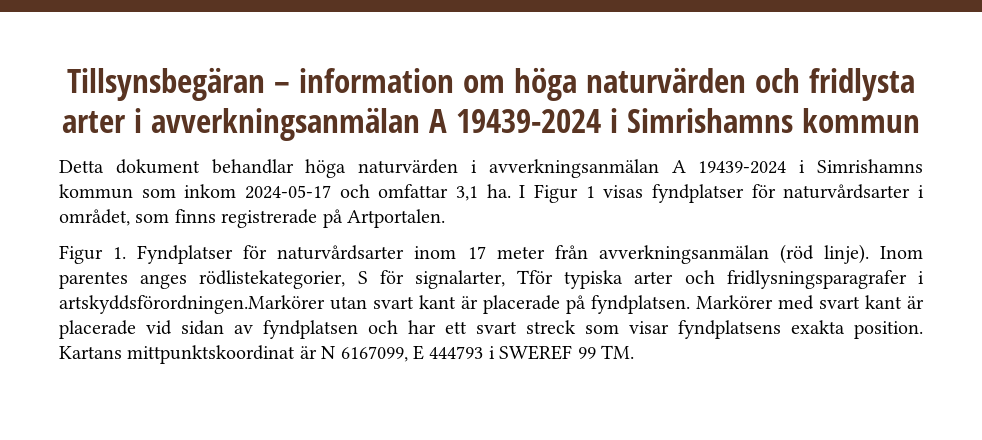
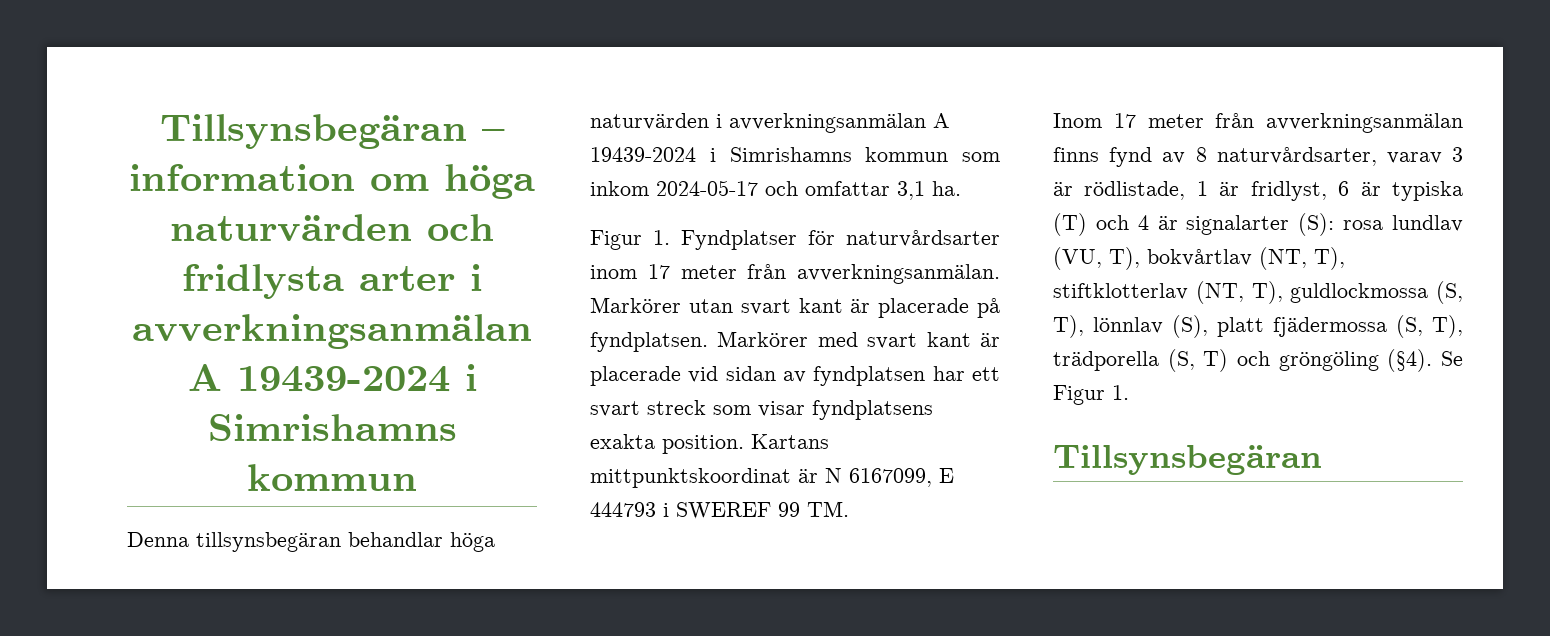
- Detta dokument behandlar höga naturvärden i avverkningsanmälan A 19439-2024 i Simrishamns kommun som inkom 2024-05-17 och omfattar 3,1 ha. I Figur 1 visas fyndplatser för naturvårdsarter i området, som finns registrerade på Artportalen.
+ Denna tillsynsbegäran behandlar höga naturvärden i avverkningsanmälan A 19439-2024 i Simrishamns kommun som inkom 2024-05-17 och omfattar 3,1 ha.
- Figur 1. Fyndplatser för naturvårdsarter inom 17 meter från avverkningsanmälan (röd linje). Inom parentes anges rödlistekategorier, S för signalarter, Tför typiska arter och fridlysningsparagrafer i artskyddsförordningen.Markörer utan svart kant är placerade på fyndplatsen.
+ Figur 1. Fyndplatser för naturvårdsarter inom 17 meter från avverkningsanmälan. Markörer utan svart kant är placerade på fyndplatsen.
- Markörer med svart kant är placerade vid sidan av fyndplatsen och har ett svart streck som visar fyndplatsens exakta position.
+ Markörer med svart kant är placerade vid sidan av fyndplatsen har ett svart streck som visar fyndplatsens exakta position.
+ Inom 17 meter från avverkningsanmälan finns fynd av 8 naturvårdsarter, varav 3 är rödlistade, 1 är fridlyst, 6 är typiska (T) och 4 är signalarter (S): rosa lundlav (VU, T), bokvårtlav (NT, T), stiftklotterlav (NT, T), guldlockmossa (S, T), lönnlav (S), platt fjädermossa (S, T), trädporella (S, T) och gröngöling (§4). Se Figur 1.
+ Tillsynsbegäran

